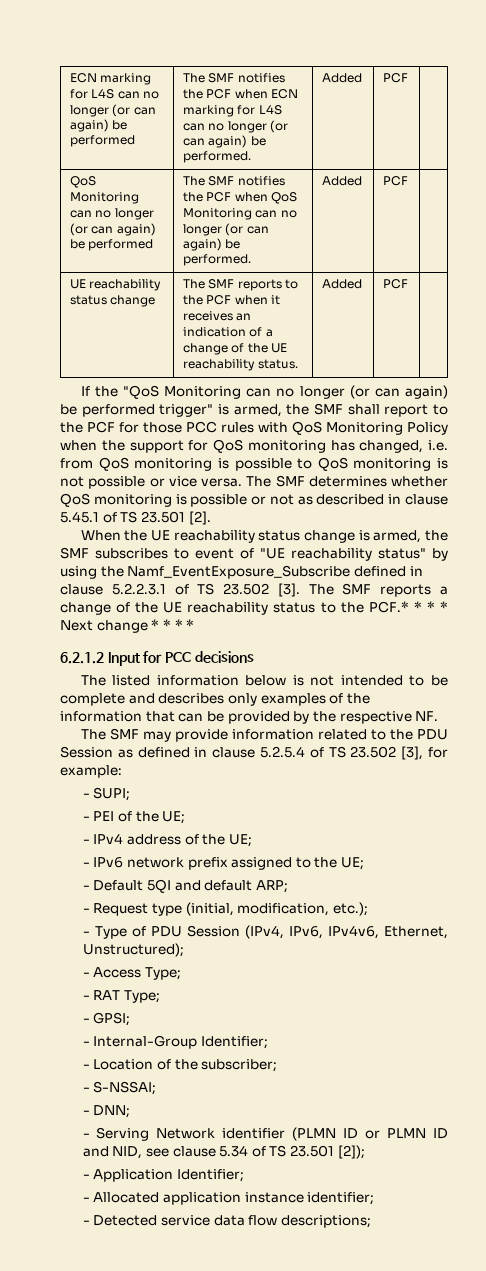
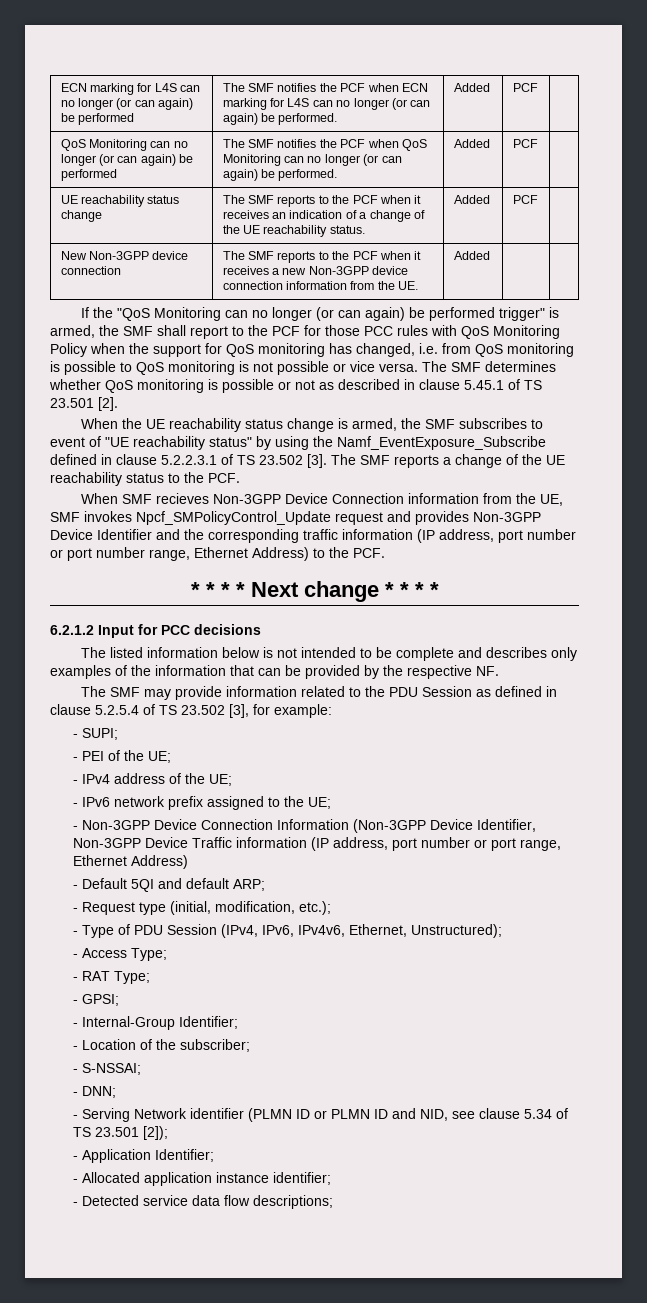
+ New Non-3GPP device connection | The SMF reports to the PCF when it receives a new Non-3GPP device connection information from the UE. | Added | |
- The SMF reports a change of the UE reachability status to the PCF.* * * * Next change * * * *
+ The SMF reports a change of the UE reachability status to the PCF.
+ When SMF recieves Non-3GPP Device Connection information from the UE, SMF invokes Npcf_SMPolicyControl_Update request and provides Non-3GPP Device Identifier and the corresponding traffic information (IP address, port number or port number range, Ethernet Address) to the PCF.
+ * * * * Next change * * * *
+ - Non-3GPP Device Connection Information (Non-3GPP Device Identifier, Non-3GPP Device Traffic information (IP address, port number or port range, Ethernet Address)

